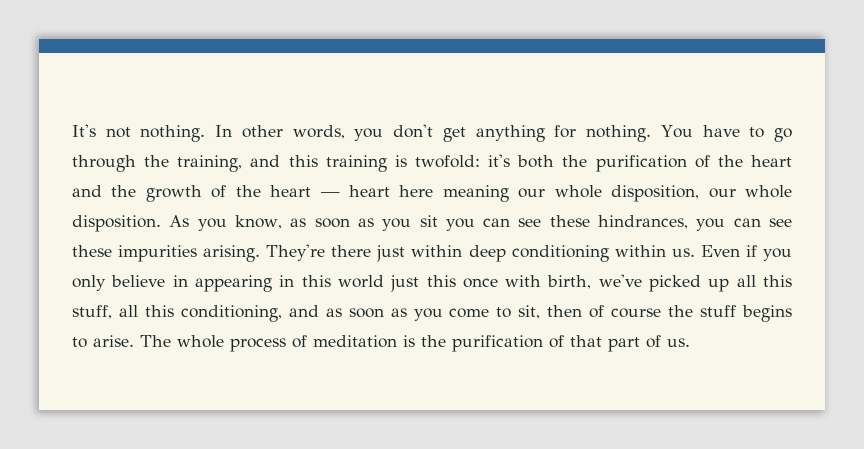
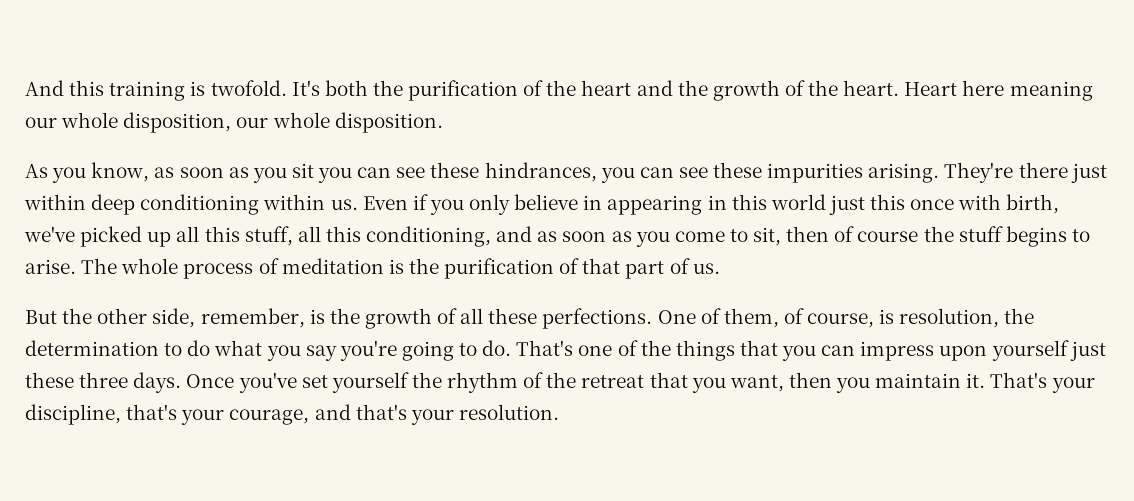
- It's not nothing. In other words, you don't get anything for nothing. You have to go through the training, and this training is twofold: it's both the purification of the heart and the growth of the heart — heart here meaning our whole disposition, our whole disposition. As you know, as soon as you sit you can see these hindrances, you can see these impurities arising.
+ And this training is twofold. It's both the purification of the heart and the growth of the heart. Heart here meaning our whole disposition, our whole disposition.
+ As you know, as soon as you sit you can see these hindrances, you can see these impurities arising.
+ But the other side, remember, is the growth of all these perfections. One of them, of course, is resolution, the determination to do what you say you're going to do. That's one of the things that you can impress upon yourself just these three days. Once you've set yourself the rhythm of the retreat that you want, then you maintain it. That's your discipline, that's your courage, and that's your resolution.

